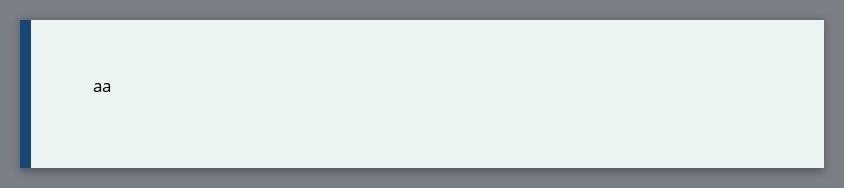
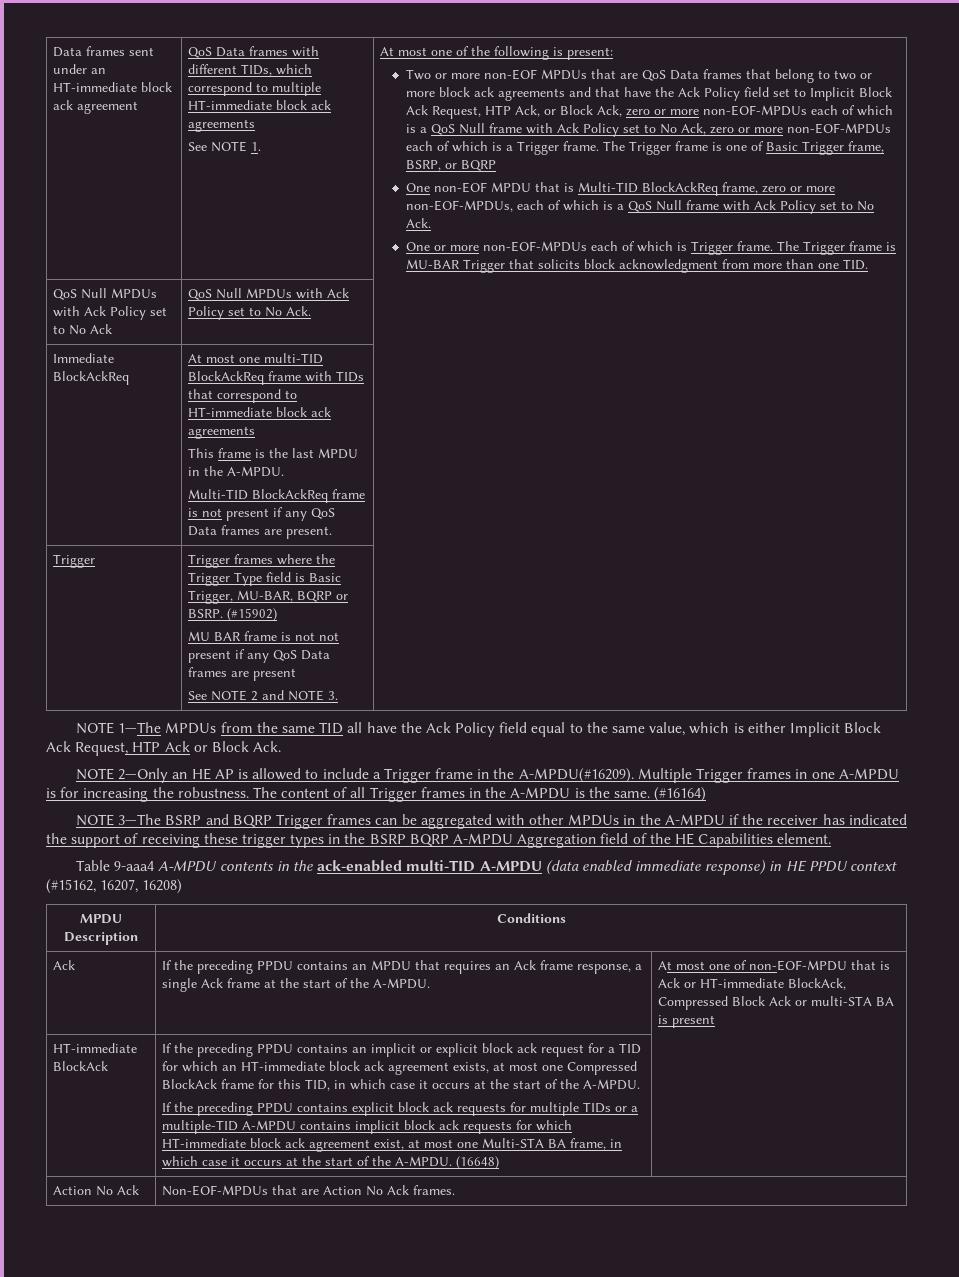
- aa
+ Data frames sent under an HT-immediate block ack agreement | QoS Data frames with different TIDs, which correspond to multiple HT-immediate block ack agreements
+ See NOTE 1. | At most one of the following is present:
+ Two or more non-EOF MPDUs that are QoS Data frames that belong to two or more block ack agreements and that have the Ack Policy field set to Implicit Block Ack Request, HTP Ack, or Block Ack, zero or more non-EOF-MPDUs each of which is a QoS Null frame with Ack Policy set to No Ack, zero or more non-EOF-MPDUs each of which is a Trigger frame. The Trigger frame is one of Basic Trigger frame, BSRP, or BQRP
+ One non-EOF MPDU that is Multi-TID BlockAckReq frame, zero or more non-EOF-MPDUs, each of which is a QoS Null frame with Ack Policy set to No Ack.
+ One or more non-EOF-MPDUs each of which is Trigger frame. The Trigger frame is MU-BAR Trigger that solicits block acknowledgment from more than one TID.
+ QoS Null MPDUs with Ack Policy set to No Ack | QoS Null MPDUs with Ack Policy set to No Ack. |
+ Immediate BlockAckReq | At most one multi-TID BlockAckReq frame with TIDs that correspond to HT-immediate block ack agreements
+ This frame is the last MPDU in the A-MPDU.
+ Multi-TID BlockAckReq frame is not present if any QoS Data frames are present. |
+ Trigger | Trigger frames where the Trigger Type field is Basic Trigger, MU-BAR, BQRP or BSRP. (#15902)
+ MU BAR frame is not not present if any QoS Data frames are present
+ See NOTE 2 and NOTE 3. |
+ NOTE 1—The MPDUs from the same TID all have the Ack Policy field equal to the same value, which is either Implicit Block Ack Request, HTP Ack or Block Ack.
+ NOTE 2—Only an HE AP is allowed to include a Trigger frame in the A-MPDU(#16209). Multiple Trigger frames in one A-MPDU is for increasing the robustness. The content of all Trigger frames in the A-MPDU is the same. (#16164)
+ NOTE 3—The BSRP and BQRP Trigger frames can be aggregated with other MPDUs in the A-MPDU if the receiver has indicated the support of receiving these trigger types in the BSRP BQRP A-MPDU Aggregation field of the HE Capabilities element.
+ Table 9-aaa4 A-MPDU contents in the ack-enabled multi-TID A-MPDU (data enabled immediate response) in HE PPDU context (#15162, 16207, 16208)
+ MPDU Description | Conditions
+ Ack | If the preceding PPDU contains an MPDU that requires an Ack frame response, a single Ack frame at the start of the A-MPDU. | At most one of non-EOF-MPDU that is Ack or HT-immediate BlockAck, Compressed Block Ack or multi-STA BA is present
+ HT-immediate BlockAck | If the preceding PPDU contains an implicit or explicit block ack request for a TID for which an HT-immediate block ack agreement exists, at most one Compressed BlockAck frame for this TID, in which case it occurs at the start of the A-MPDU.
+ If the preceding PPDU contains explicit block ack requests for multiple TIDs or a multiple-TID A-MPDU contains implicit block ack requests for which HT-immediate block ack agreement exist, at most one Multi-STA BA frame, in which case it occurs at the start of the A-MPDU. (16648) |
+ Action No Ack | Non-EOF-MPDUs that are Action No Ack frames.

